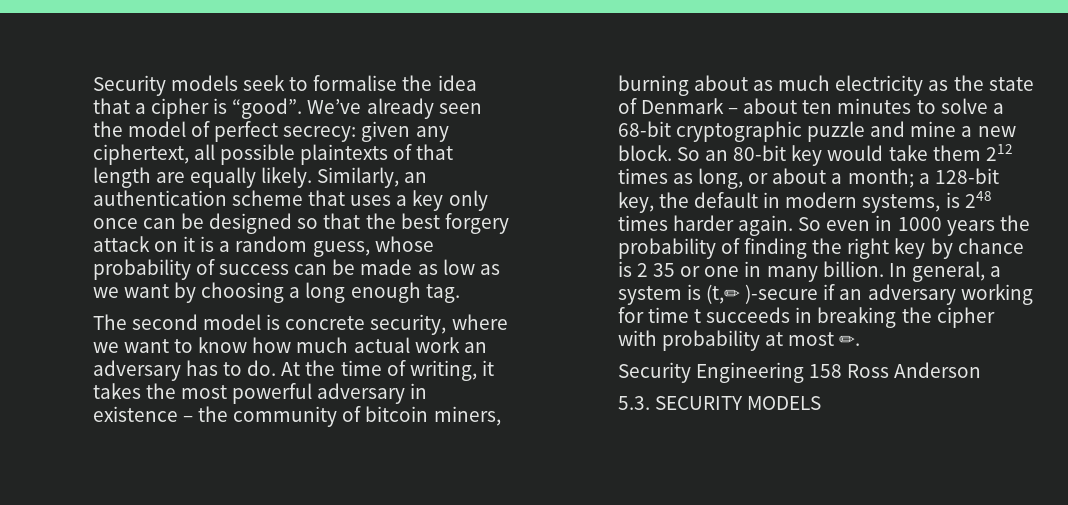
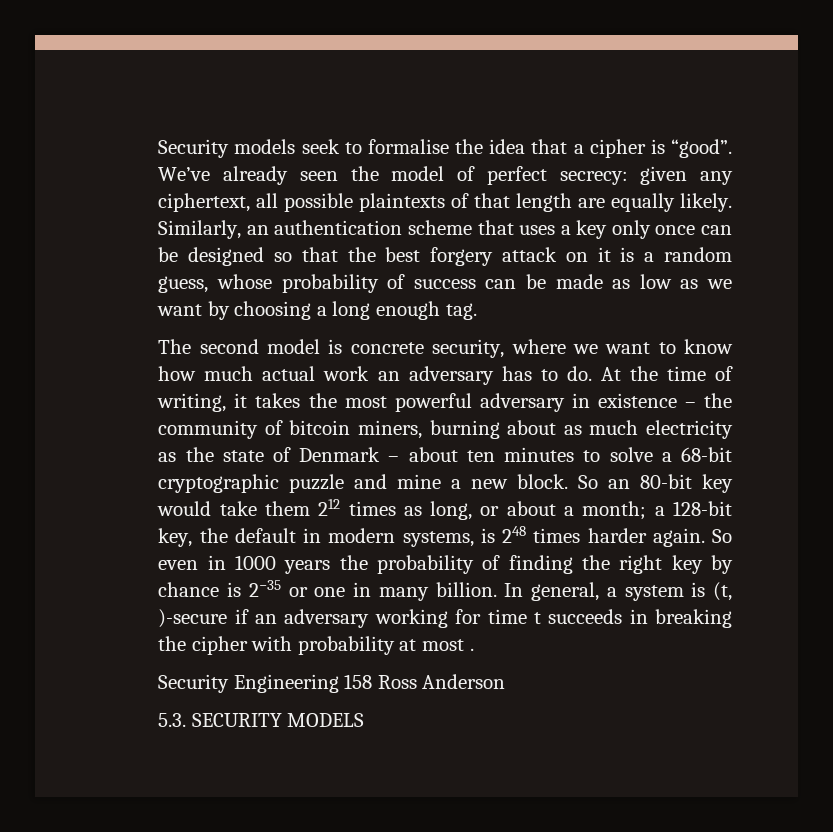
- So even in 1000 years the probability of finding the right key by chance is 2 35 or one in many billion.
+ So even in 1000 years the probability of finding the right key by chance is 2−35 or one in many billion.
- In general, a system is (t,✏ )-secure if an adversary working for time t succeeds in breaking the cipher with probability at most ✏.
+ In general, a system is (t, )-secure if an adversary working for time t succeeds in breaking the cipher with probability at most .

